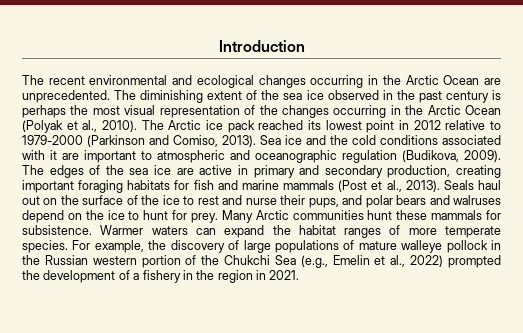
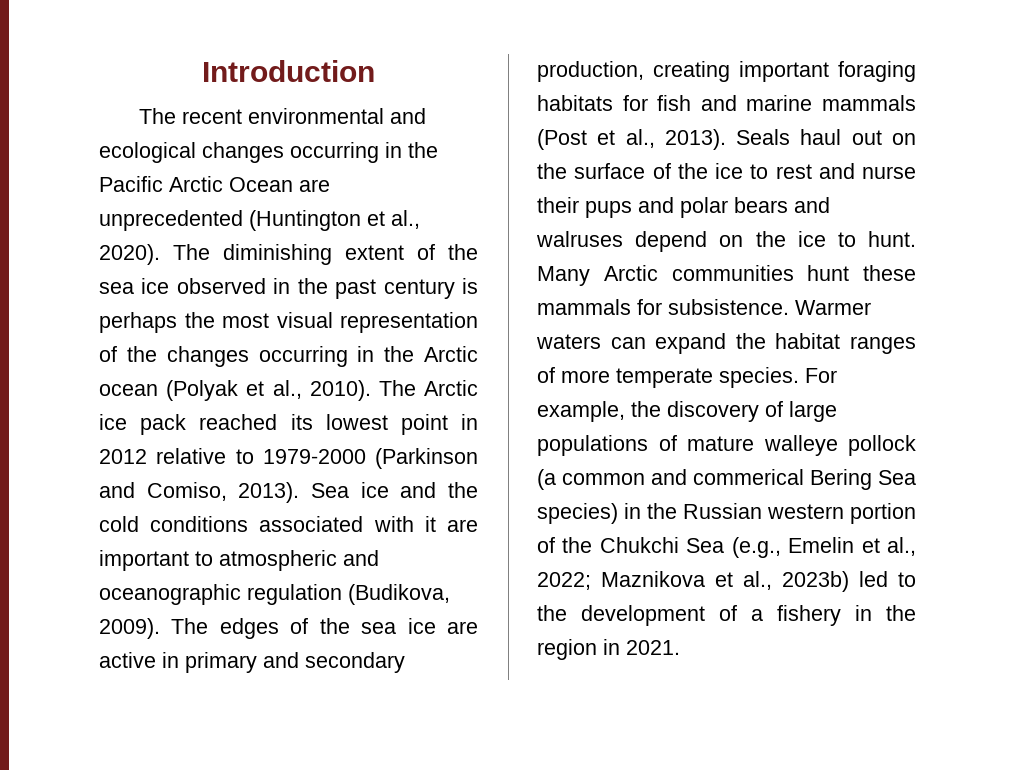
- The recent environmental and ecological changes occurring in the Arctic Ocean are unprecedented.
+ The recent environmental and ecological changes occurring in the Pacific Arctic Ocean are unprecedented (Huntington et al., 2020).
- The diminishing extent of the sea ice observed in the past century is perhaps the most visual representation of the changes occurring in the Arctic Ocean (Polyak et al., 2010).
+ The diminishing extent of the sea ice observed in the past century is perhaps the most visual representation of the changes occurring in the Arctic ocean (Polyak et al., 2010).
- Seals haul out on the surface of the ice to rest and nurse their pups, and polar bears and walruses depend on the ice to hunt for prey.
+ Seals haul out on the surface of the ice to rest and nurse their pups and polar bears and walruses depend on the ice to hunt.
- For example, the discovery of large populations of mature walleye pollock in the Russian western portion of the Chukchi Sea (e.g., Emelin et al., 2022) prompted the development of a fishery in the region in 2021.
+ For example, the discovery of large populations of mature walleye pollock (a common and commerical Bering Sea species) in the Russian western portion of the Chukchi Sea (e.g., Emelin et al., 2022; Maznikova et al., 2023b) led to the development of a fishery in the region in 2021.

